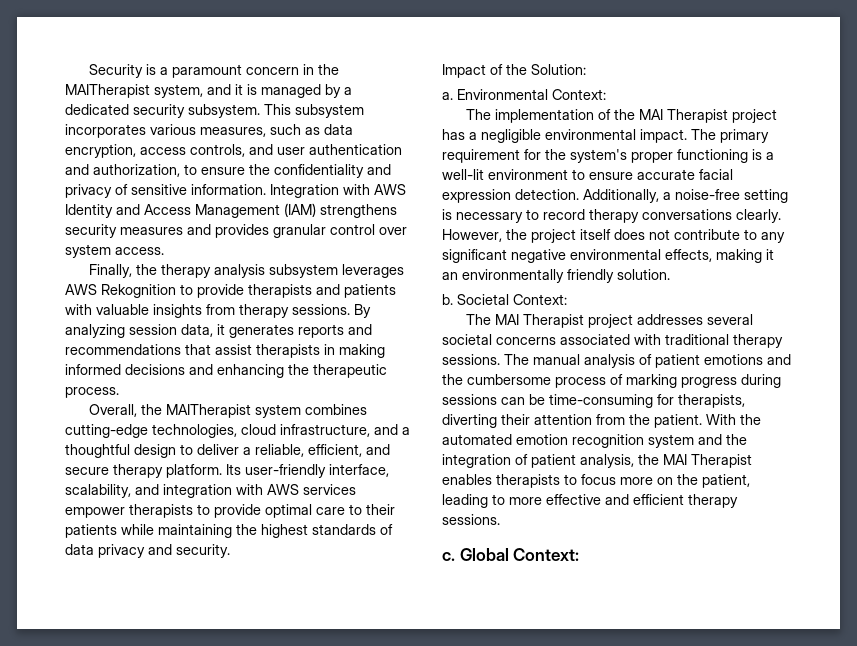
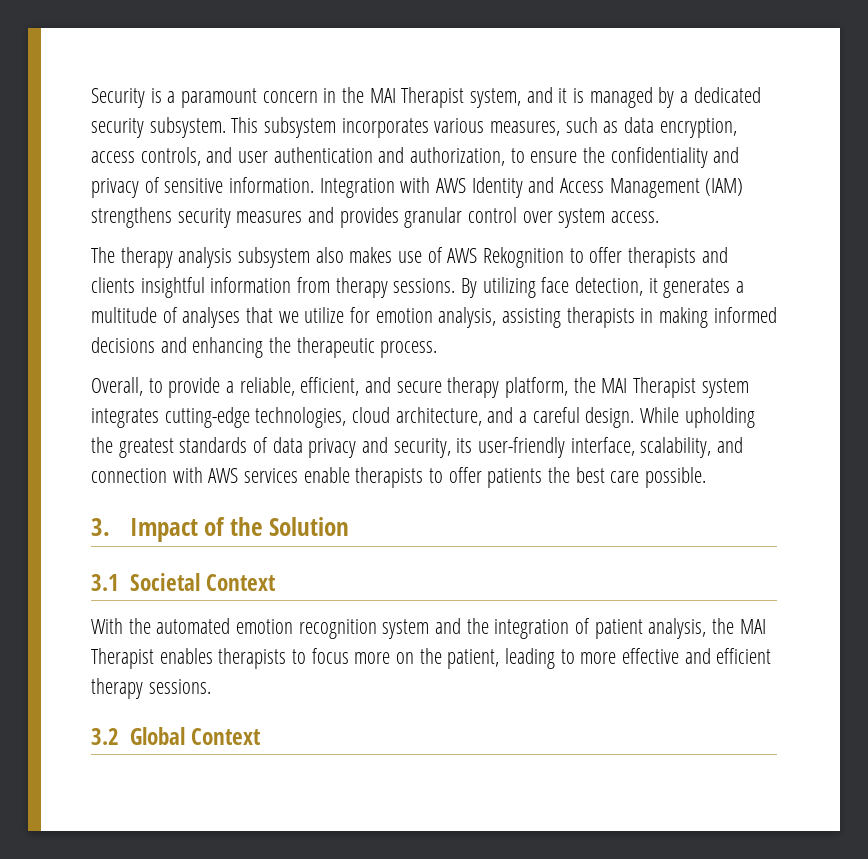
- Security is a paramount concern in the MAITherapist system, and it is managed by a dedicated security subsystem.
+ Security is a paramount concern in the MAI Therapist system, and it is managed by a dedicated security subsystem.
- Finally, the therapy analysis subsystem leverages AWS Rekognition to provide therapists and patients with valuable insights from therapy sessions. By analyzing session data, it generates reports and recommendations that assist therapists in making informed decisions and enhancing the therapeutic process.
+ The therapy analysis subsystem also makes use of AWS Rekognition to offer therapists and clients insightful information from therapy sessions. By utilizing face detection, it generates a multitude of analyses that we utilize for emotion analysis, assisting therapists in making informed decisions and enhancing the therapeutic process.
- Overall, the MAITherapist system combines cutting-edge technologies, cloud infrastructure, and a thoughtful design to deliver a reliable, efficient, and secure therapy platform. Its user-friendly interface, scalability, and integration with AWS services empower therapists to provide optimal care to their patients while maintaining the highest standards of data privacy and security.
- Impact of the Solution:
- a. Environmental Context:
- The implementation of the MAI Therapist project has a negligible environmental impact. The primary requirement for the system's proper functioning is a well-lit environment to ensure accurate facial expression detection. Additionally, a noise-free setting is necessary to record therapy conversations clearly. However, the project itself does not contribute to any significant negative environmental effects, making it an environmentally friendly solution.
- b. Societal Context:
- The MAI Therapist project addresses several societal concerns associated with traditional therapy sessions. The manual analysis of patient emotions and the cumbersome process of marking progress during sessions can be time-consuming for therapists, diverting their attention from the patient. With the automated emotion recognition system and the integration of patient analysis, the MAI Therapist enables therapists to focus more on the patient, leading to more effective and efficient therapy sessions.
+ Overall, to provide a reliable, efficient, and secure therapy platform, the MAI Therapist system integrates cutting-edge technologies, cloud architecture, and a careful design. While upholding the greatest standards of data privacy and security, its user-friendly interface, scalability, and connection with AWS services enable therapists to offer patients the best care possible.
+ 3. Impact of the Solution
+ 3.1 Societal Context
+ With the automated emotion recognition system and the integration of patient analysis, the MAI Therapist enables therapists to focus more on the patient, leading to more effective and efficient therapy sessions.
- c. Global Context:
+ 3.2 Global Context

